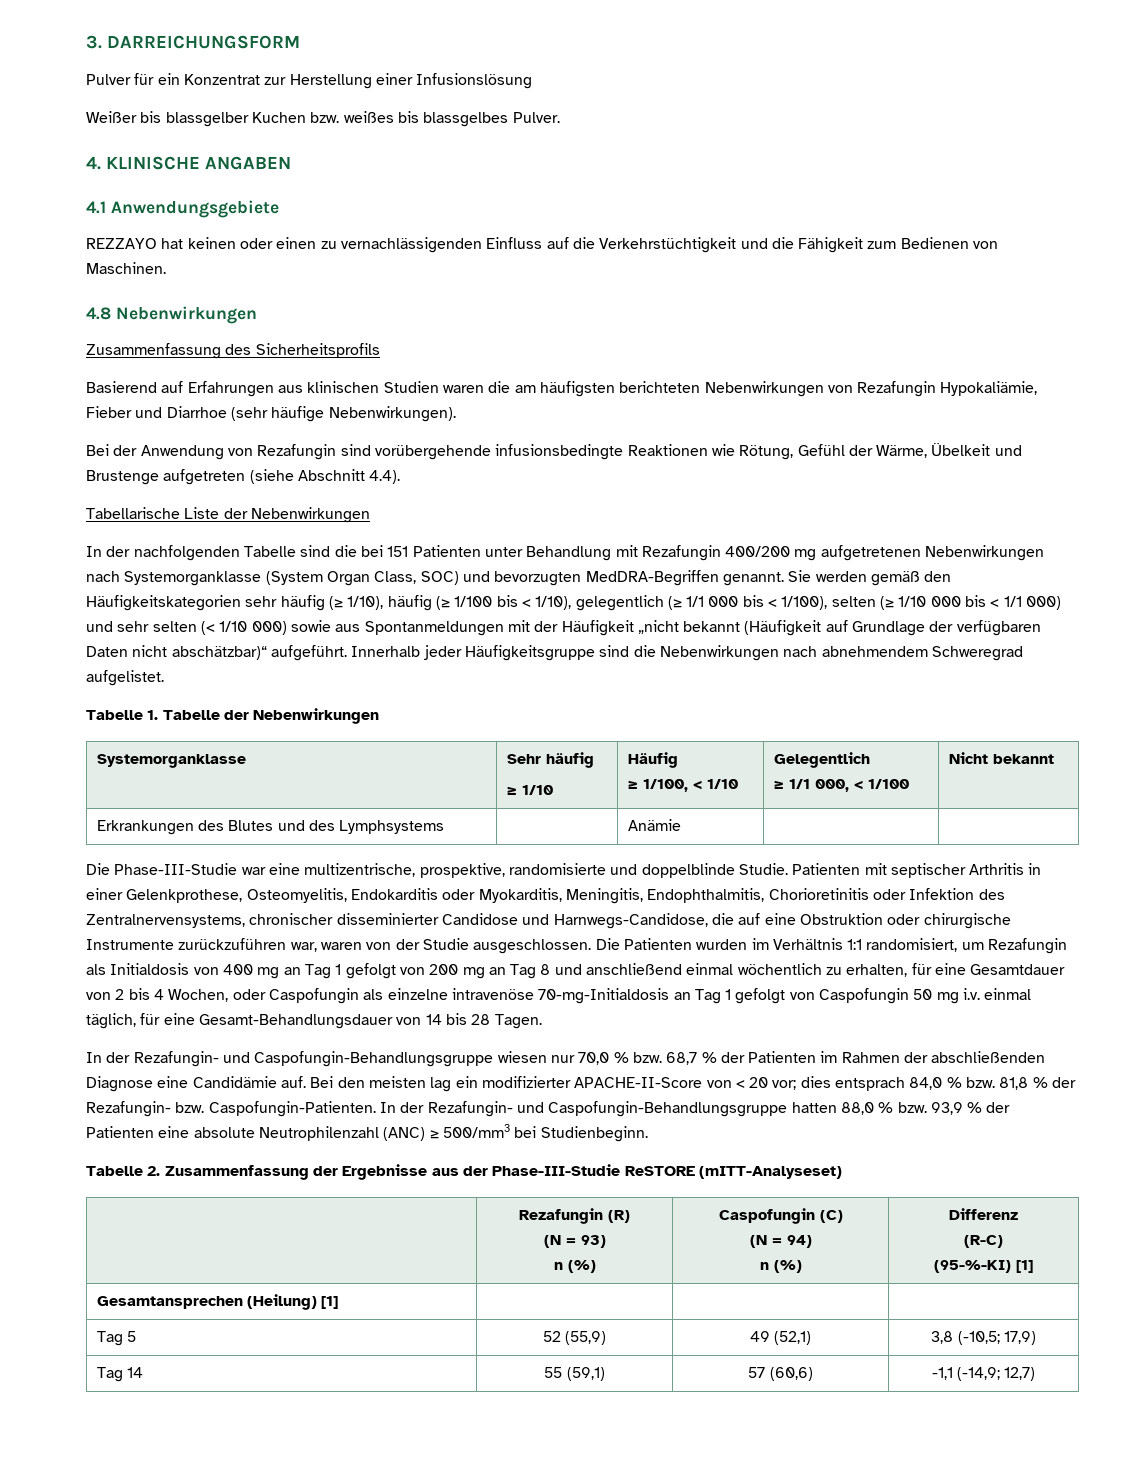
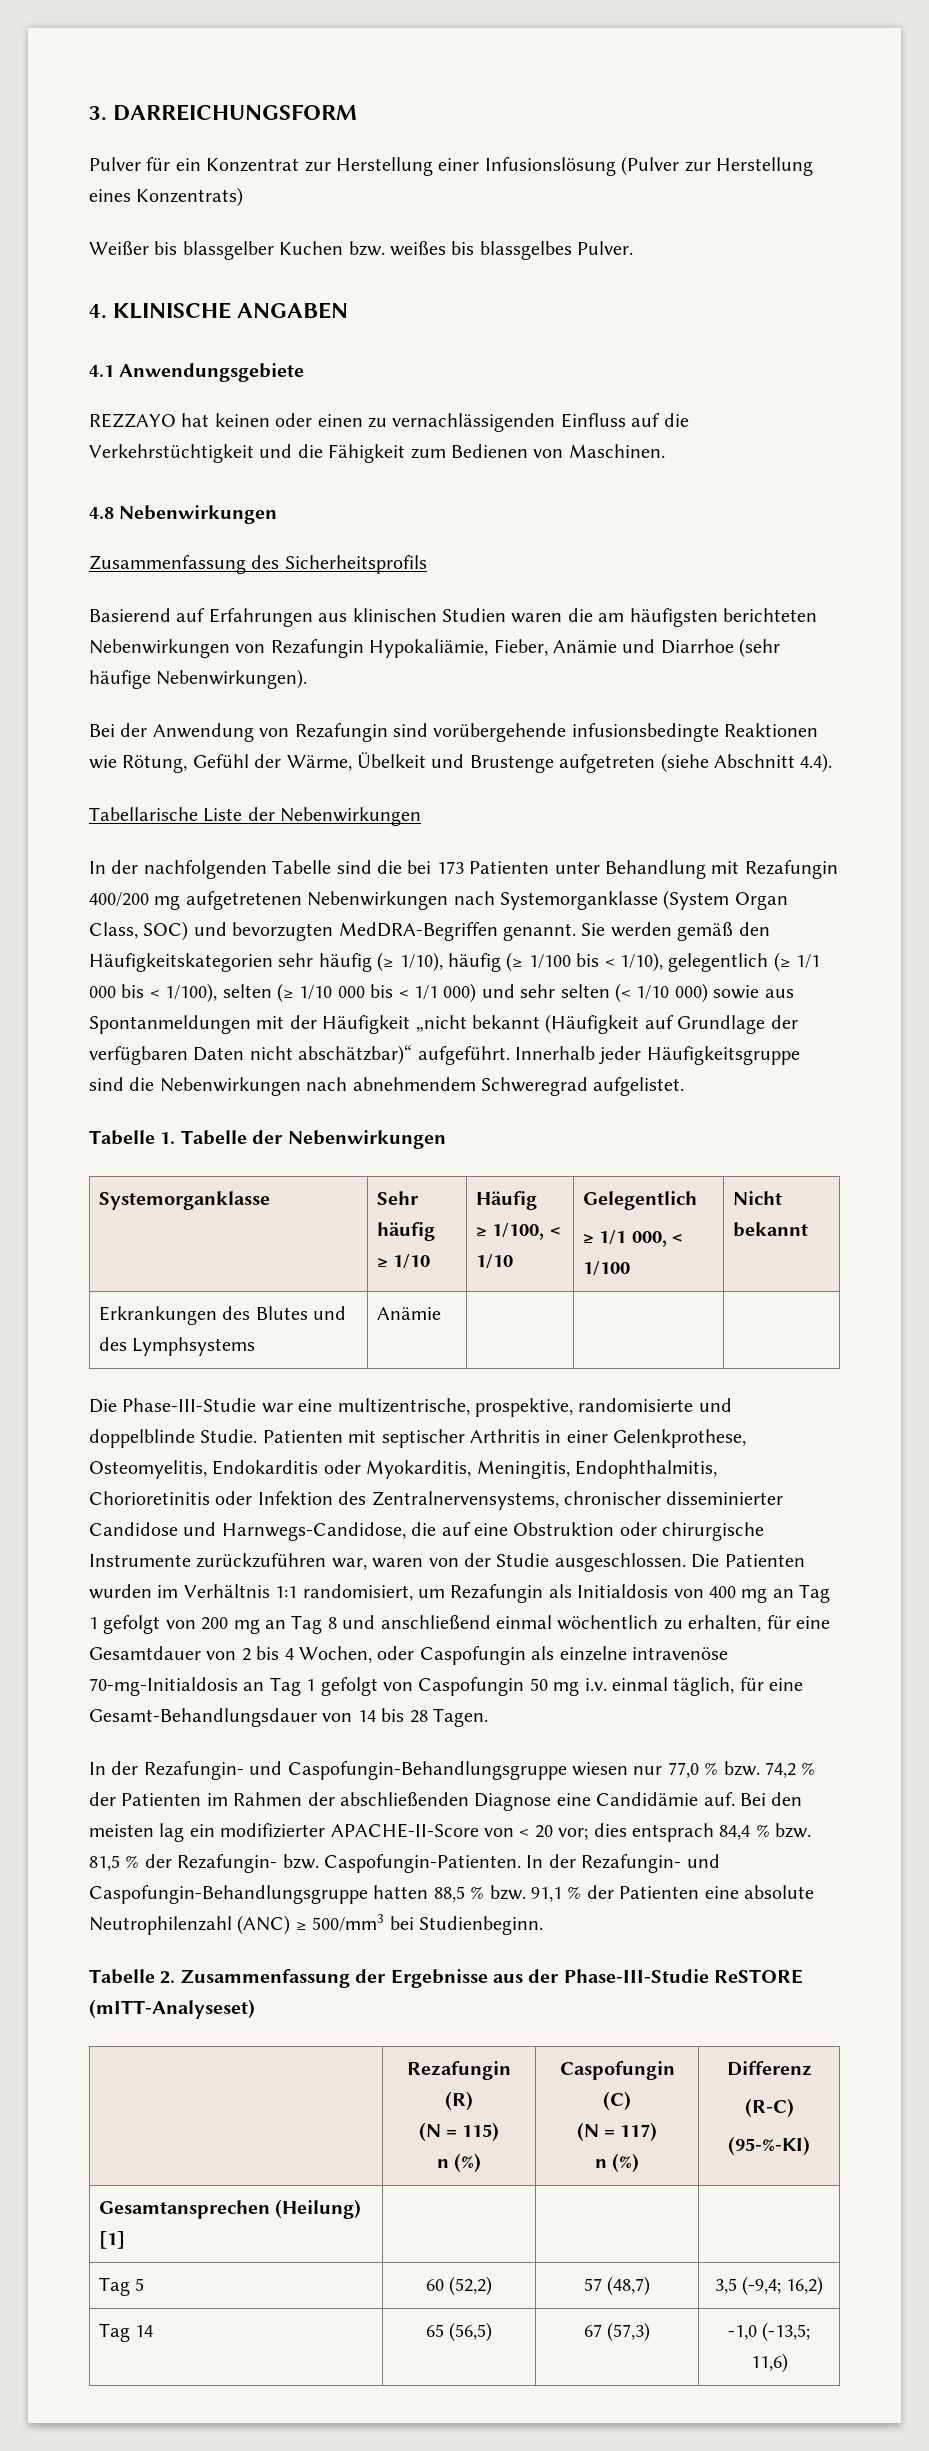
- Pulver für ein Konzentrat zur Herstellung einer Infusionslösung
+ Pulver für ein Konzentrat zur Herstellung einer Infusionslösung (Pulver zur Herstellung eines Konzentrats)
- Basierend auf Erfahrungen aus klinischen Studien waren die am häufigsten berichteten Nebenwirkungen von Rezafungin Hypokaliämie, Fieber und Diarrhoe (sehr häufige Nebenwirkungen).
+ Basierend auf Erfahrungen aus klinischen Studien waren die am häufigsten berichteten Nebenwirkungen von Rezafungin Hypokaliämie, Fieber, Anämie und Diarrhoe (sehr häufige Nebenwirkungen).
- In der nachfolgenden Tabelle sind die bei 151 Patienten unter Behandlung mit Rezafungin 400/200 mg aufgetretenen Nebenwirkungen nach Systemorganklasse (System Organ Class, SOC) und bevorzugten MedDRA-Begriffen genannt.
+ In der nachfolgenden Tabelle sind die bei 173 Patienten unter Behandlung mit Rezafungin 400/200 mg aufgetretenen Nebenwirkungen nach Systemorganklasse (System Organ Class, SOC) und bevorzugten MedDRA-Begriffen genannt.
- Erkrankungen des Blutes und des Lymphsystems | | Anämie | |
+ Erkrankungen des Blutes und des Lymphsystems | Anämie | | |
- In der Rezafungin- und Caspofungin-Behandlungsgruppe wiesen nur 70,0 % bzw. 68,7 % der Patienten im Rahmen der abschließenden Diagnose eine Candidämie auf.
+ In der Rezafungin- und Caspofungin-Behandlungsgruppe wiesen nur 77,0 % bzw. 74,2 % der Patienten im Rahmen der abschließenden Diagnose eine Candidämie auf.
- Bei den meisten lag ein modifizierter APACHE-II-Score von < 20 vor; dies entsprach 84,0 % bzw. 81,8 % der Rezafungin- bzw. Caspofungin-Patienten.
+ Bei den meisten lag ein modifizierter APACHE-II-Score von < 20 vor; dies entsprach 84,4 % bzw. 81,5 % der Rezafungin- bzw. Caspofungin-Patienten.
- In der Rezafungin- und Caspofungin-Behandlungsgruppe hatten 88,0 % bzw. 93,9 % der Patienten eine absolute Neutrophilenzahl (ANC) ≥ 500/mm3 bei Studienbeginn.
+ In der Rezafungin- und Caspofungin-Behandlungsgruppe hatten 88,5 % bzw. 91,1 % der Patienten eine absolute Neutrophilenzahl (ANC) ≥ 500/mm3 bei Studienbeginn.
  | Rezafungin (R)
- (N = 93)
+ (N = 115)
  n (%) | Caspofungin (C)
- (N = 94)
+ (N = 117)
  n (%) | Differenz
  (R-C)
- (95-%-KI) [1]
+ (95-%-KI)
- Tag 5 | 52 (55,9) | 49 (52,1) | 3,8 (-10,5; 17,9)
- Tag 14 | 55 (59,1) | 57 (60,6) | -1,1 (-14,9; 12,7)
+ Tag 5 | 60 (52,2) | 57 (48,7) | 3,5 (-9,4; 16,2)
+ Tag 14 | 65 (56,5) | 67 (57,3) | -1,0 (-13,5; 11,6)

